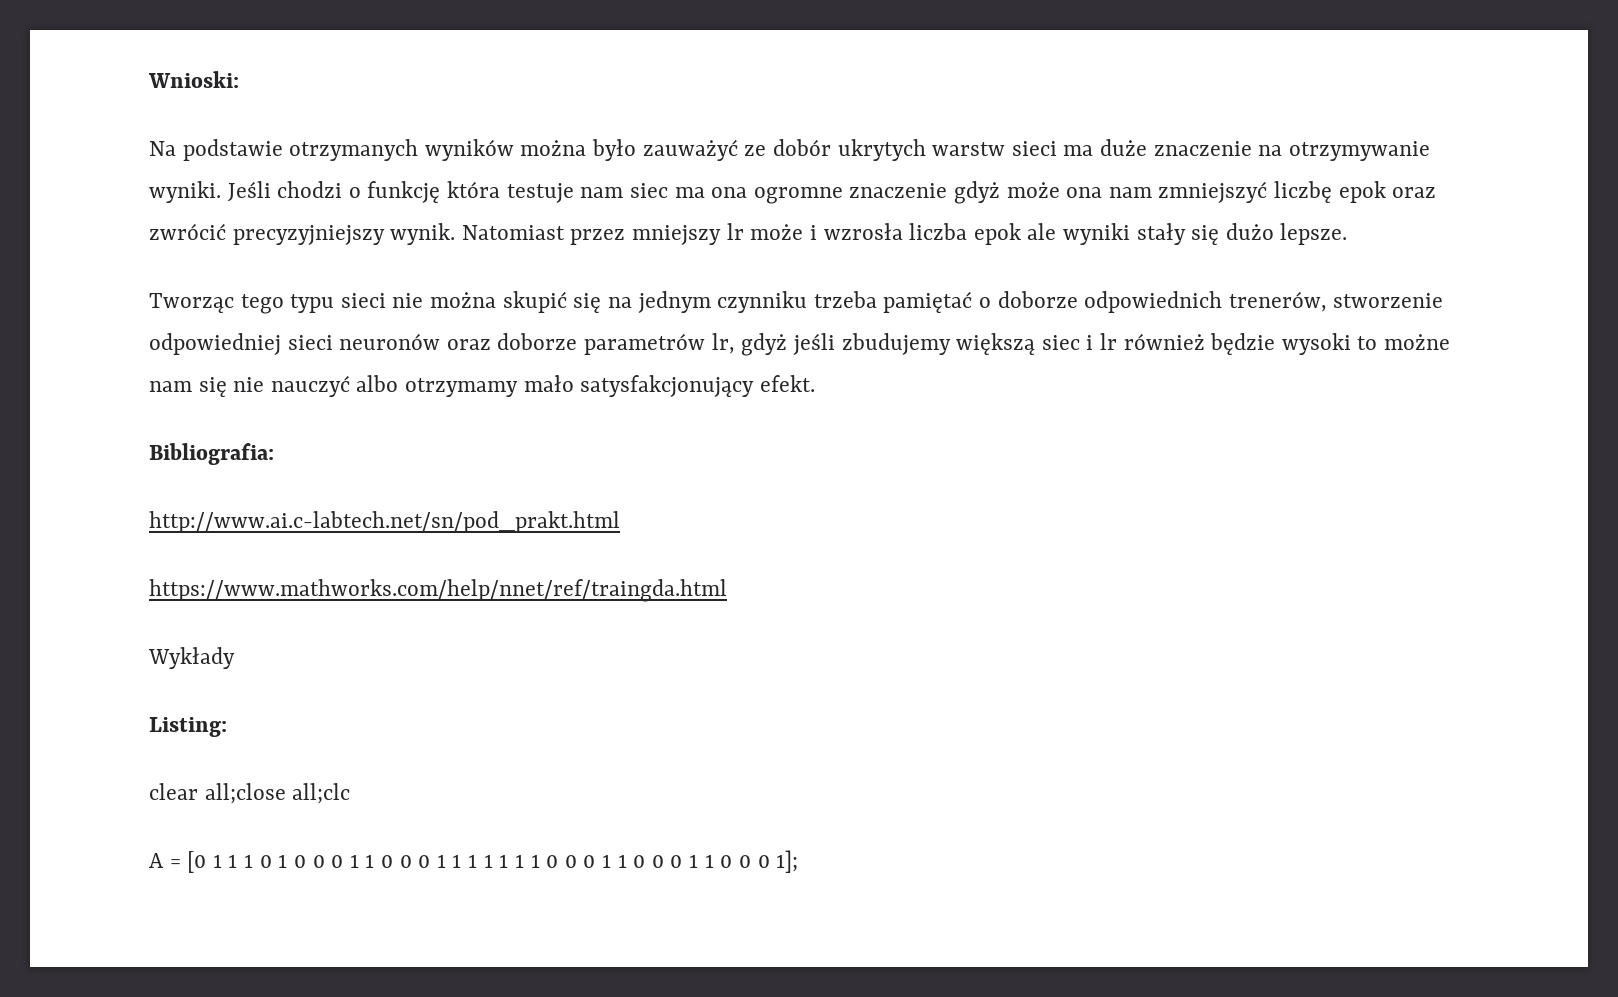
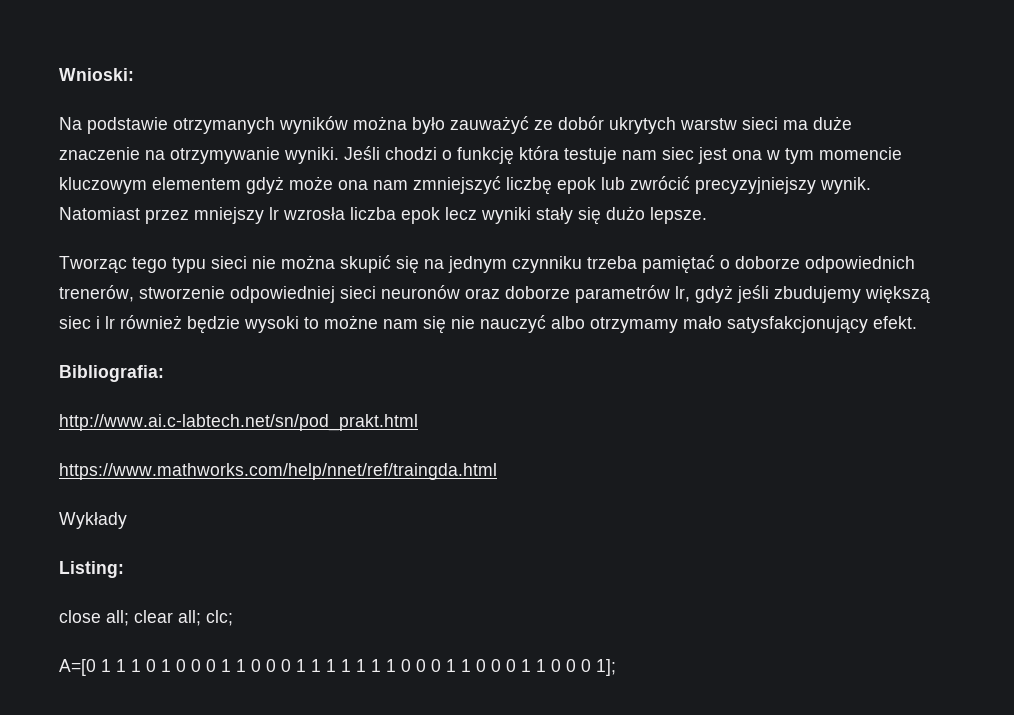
- Jeśli chodzi o funkcję która testuje nam siec ma ona ogromne znaczenie gdyż może ona nam zmniejszyć liczbę epok oraz zwrócić precyzyjniejszy wynik.
+ Jeśli chodzi o funkcję która testuje nam siec jest ona w tym momencie kluczowym elementem gdyż może ona nam zmniejszyć liczbę epok lub zwrócić precyzyjniejszy wynik.
- Natomiast przez mniejszy lr może i wzrosła liczba epok ale wyniki stały się dużo lepsze.
+ Natomiast przez mniejszy lr wzrosła liczba epok lecz wyniki stały się dużo lepsze.
- clear all;close all;clc
- A = [0 1 1 1 0 1 0 0 0 1 1 0 0 0 1 1 1 1 1 1 1 0 0 0 1 1 0 0 0 1 1 0 0 0 1];
+ close all; clear all; clc;
+ A=[0 1 1 1 0 1 0 0 0 1 1 0 0 0 1 1 1 1 1 1 1 0 0 0 1 1 0 0 0 1 1 0 0 0 1];

